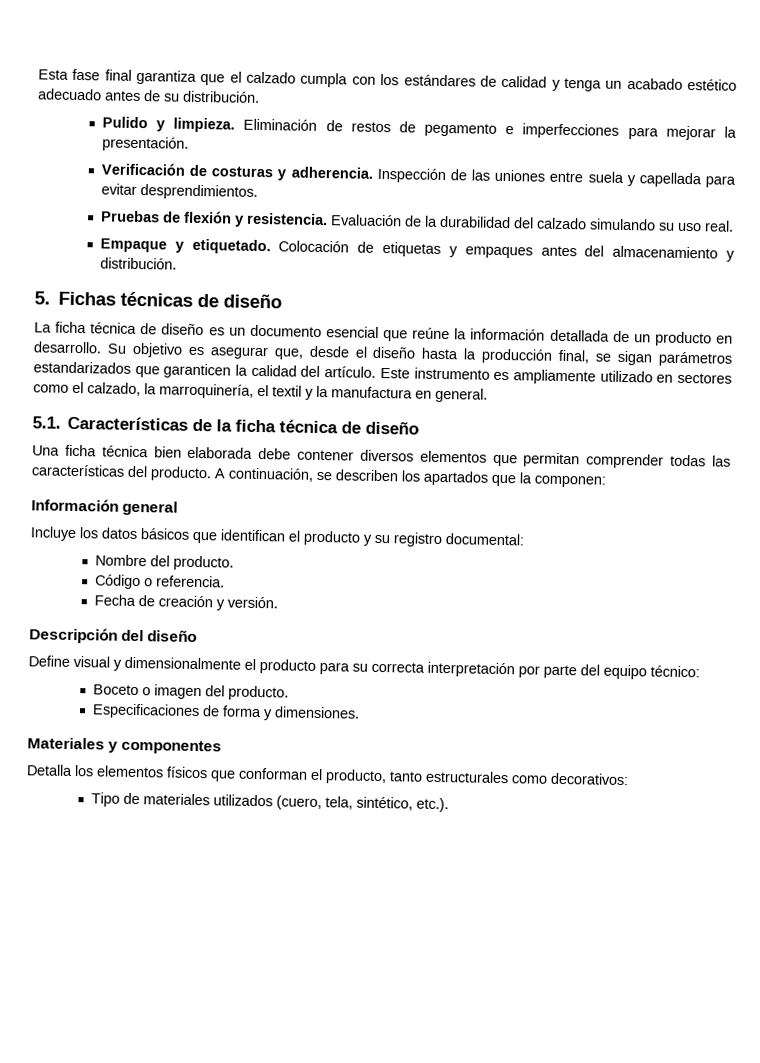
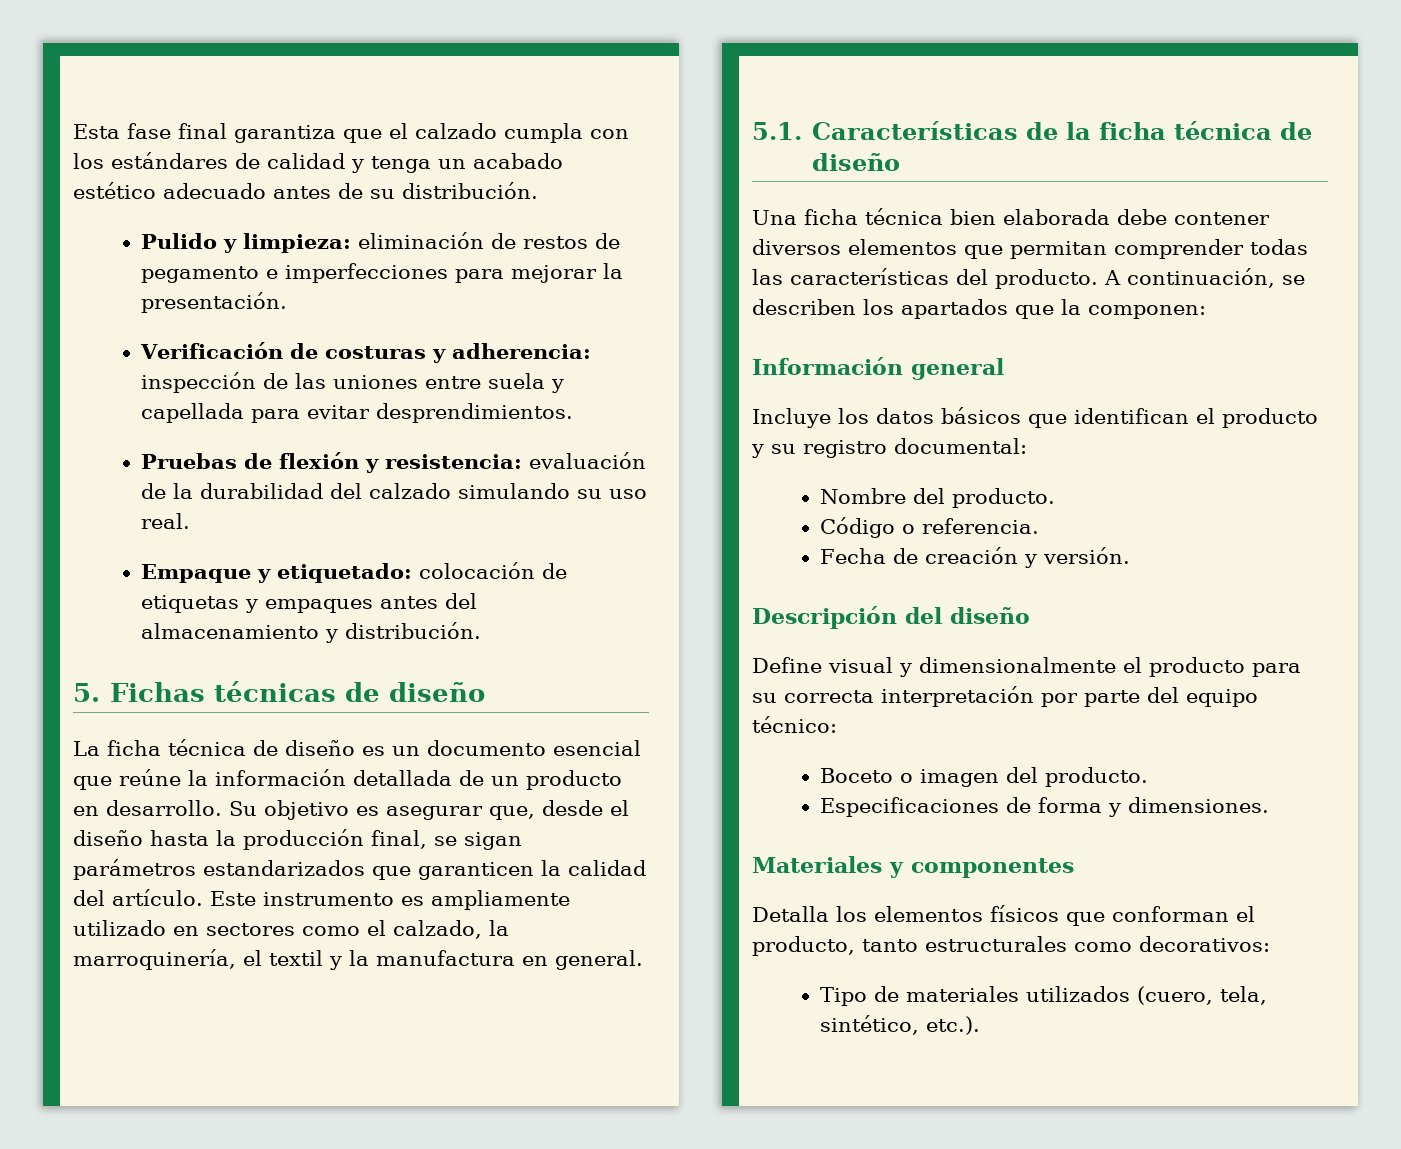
- Pulido y limpieza. Eliminación de restos de pegamento e imperfecciones para mejorar la presentación.
+ Pulido y limpieza: eliminación de restos de pegamento e imperfecciones para mejorar la presentación.
- Verificación de costuras y adherencia. Inspección de las uniones entre suela y capellada para evitar desprendimientos.
+ Verificación de costuras y adherencia: inspección de las uniones entre suela y capellada para evitar desprendimientos.
- Pruebas de flexión y resistencia. Evaluación de la durabilidad del calzado simulando su uso real.
+ Pruebas de flexión y resistencia: evaluación de la durabilidad del calzado simulando su uso real.
- Empaque y etiquetado. Colocación de etiquetas y empaques antes del almacenamiento y distribución.
+ Empaque y etiquetado: colocación de etiquetas y empaques antes del almacenamiento y distribución.

